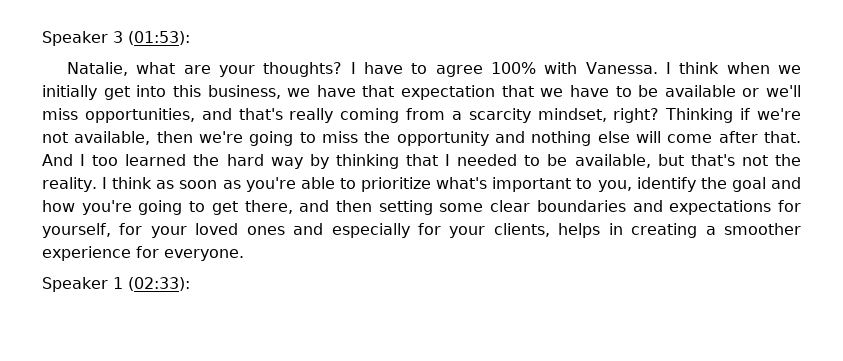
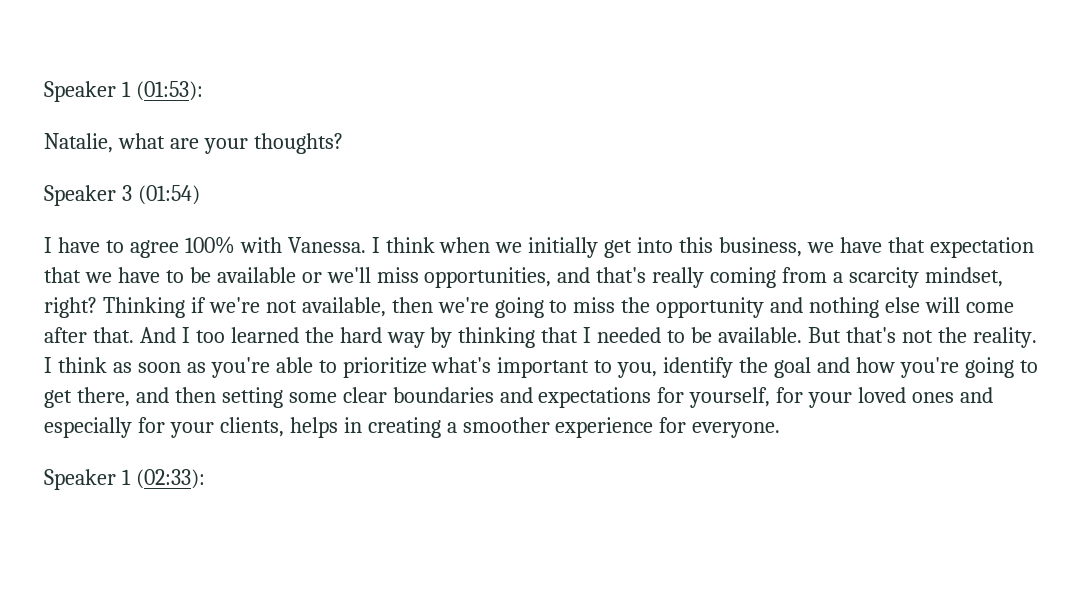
- Speaker 3 (01:53):
+ Speaker 1 (01:53):
- Natalie, what are your thoughts? I have to agree 100% with Vanessa.
+ Natalie, what are your thoughts?
+ Speaker 3 (01:54)
+ I have to agree 100% with Vanessa.
- And I too learned the hard way by thinking that I needed to be available, but that's not the reality.
+ And I too learned the hard way by thinking that I needed to be available. But that's not the reality.

